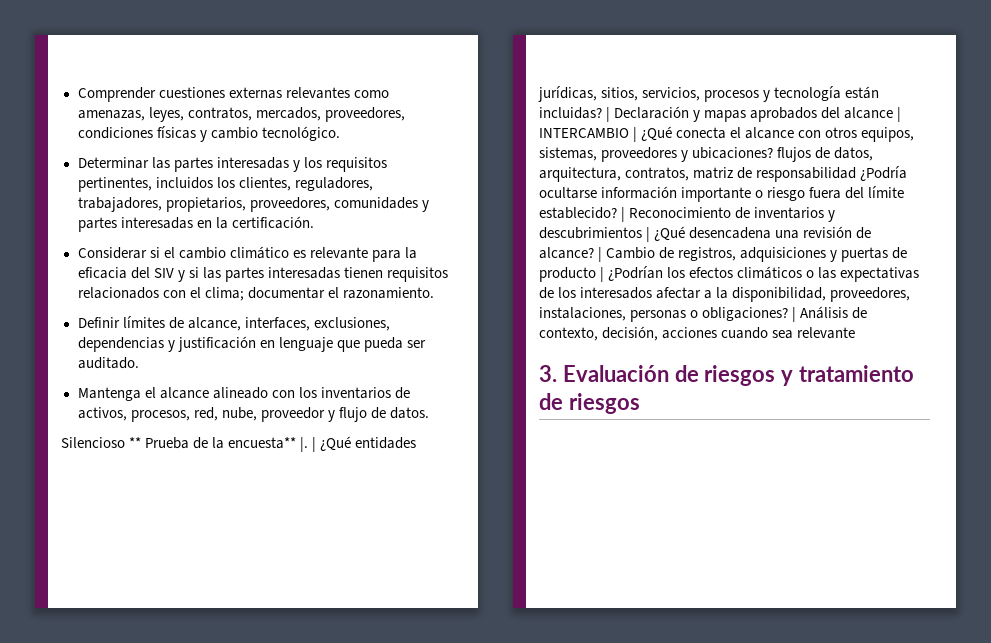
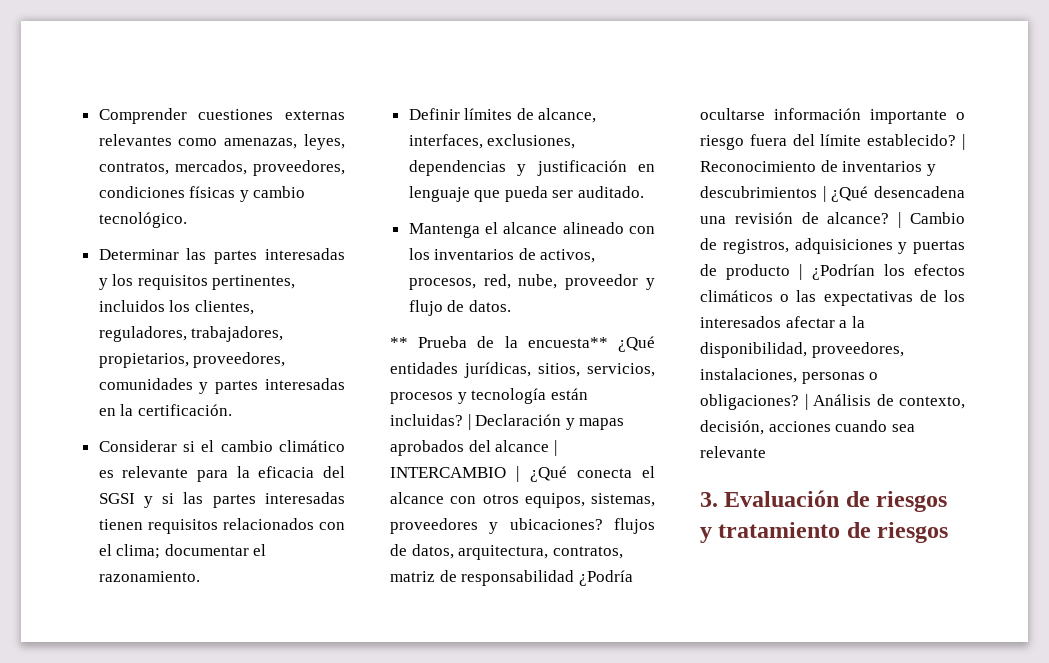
- Considerar si el cambio climático es relevante para la eficacia del SIV y si las partes interesadas tienen requisitos relacionados con el clima; documentar el razonamiento.
+ Considerar si el cambio climático es relevante para la eficacia del SGSI y si las partes interesadas tienen requisitos relacionados con el clima; documentar el razonamiento.
- Silencioso ** Prueba de la encuesta** |. | ¿Qué entidades jurídicas, sitios, servicios, procesos y tecnología están incluidas?
+ ** Prueba de la encuesta** ¿Qué entidades jurídicas, sitios, servicios, procesos y tecnología están incluidas?

